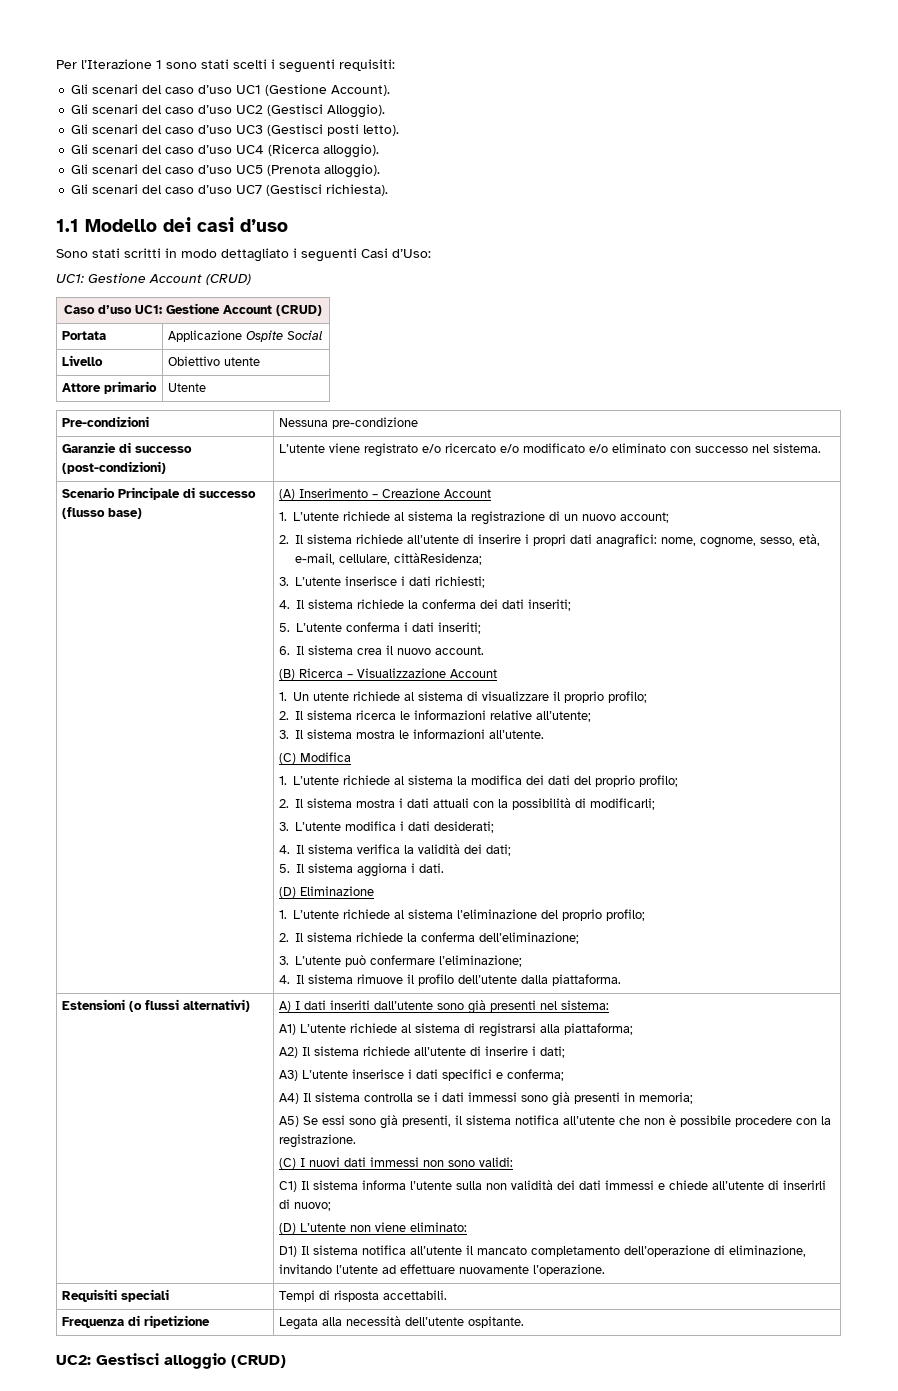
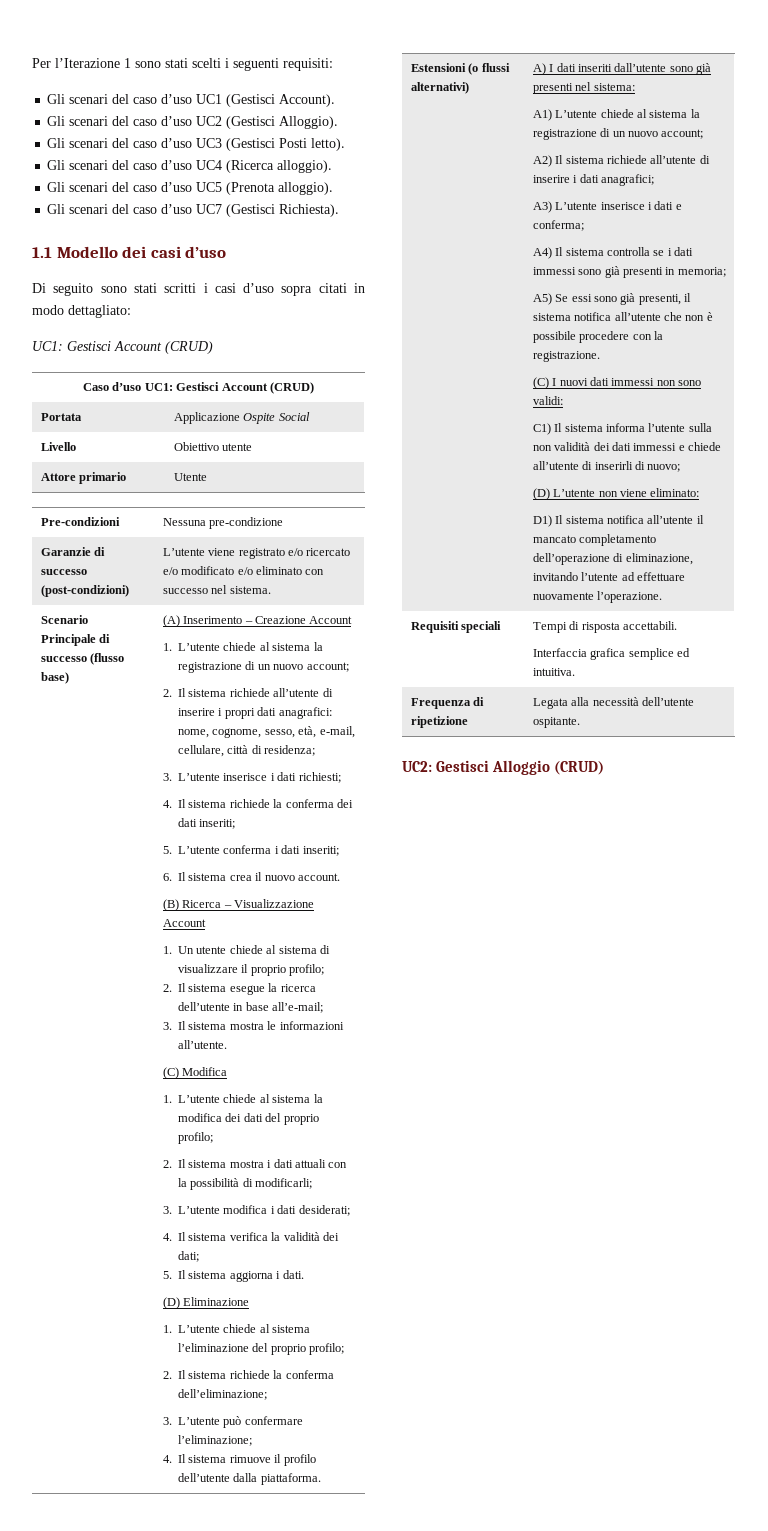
- Gli scenari del caso d’uso UC1 (Gestione Account).
+ Gli scenari del caso d’uso UC1 (Gestisci Account).
- Gli scenari del caso d’uso UC3 (Gestisci posti letto).
+ Gli scenari del caso d’uso UC3 (Gestisci Posti letto).
- Gli scenari del caso d’uso UC7 (Gestisci richiesta).
+ Gli scenari del caso d’uso UC7 (Gestisci Richiesta).
- Sono stati scritti in modo dettagliato i seguenti Casi d’Uso:
- UC1: Gestione Account (CRUD)
+ Di seguito sono stati scritti i casi d’uso sopra citati in modo dettagliato:
+ UC1: Gestisci Account (CRUD)
- Caso d’uso UC1: Gestione Account (CRUD)
+ Caso d’uso UC1: Gestisci Account (CRUD)
- 1. L’utente richiede al sistema la registrazione di un nuovo account;
+ 1. L’utente chiede al sistema la registrazione di un nuovo account;
- 2. Il sistema richiede all’utente di inserire i propri dati anagrafici: nome, cognome, sesso, età, e-mail, cellulare, cittàResidenza;
+ 2. Il sistema richiede all’utente di inserire i propri dati anagrafici: nome, cognome, sesso, età, e-mail, cellulare, città di residenza;
- 1. Un utente richiede al sistema di visualizzare il proprio profilo;
+ 1. Un utente chiede al sistema di visualizzare il proprio profilo;
- 2. Il sistema ricerca le informazioni relative all’utente;
+ 2. Il sistema esegue la ricerca dell’utente in base all’e-mail;
- 1. L’utente richiede al sistema la modifica dei dati del proprio profilo;
+ 1. L’utente chiede al sistema la modifica dei dati del proprio profilo;
- 1. L’utente richiede al sistema l’eliminazione del proprio profilo;
+ 1. L’utente chiede al sistema l’eliminazione del proprio profilo;
- A1) L’utente richiede al sistema di registrarsi alla piattaforma;
+ A1) L’utente chiede al sistema la registrazione di un nuovo account;
- A2) Il sistema richiede all’utente di inserire i dati;
+ A2) Il sistema richiede all’utente di inserire i dati anagrafici;
- A3) L’utente inserisce i dati specifici e conferma;
+ A3) L’utente inserisce i dati e conferma;
  Requisiti speciali | Tempi di risposta accettabili.
+ Interfaccia grafica semplice ed intuitiva.
- UC2: Gestisci alloggio (CRUD)
+ UC2: Gestisci Alloggio (CRUD)

